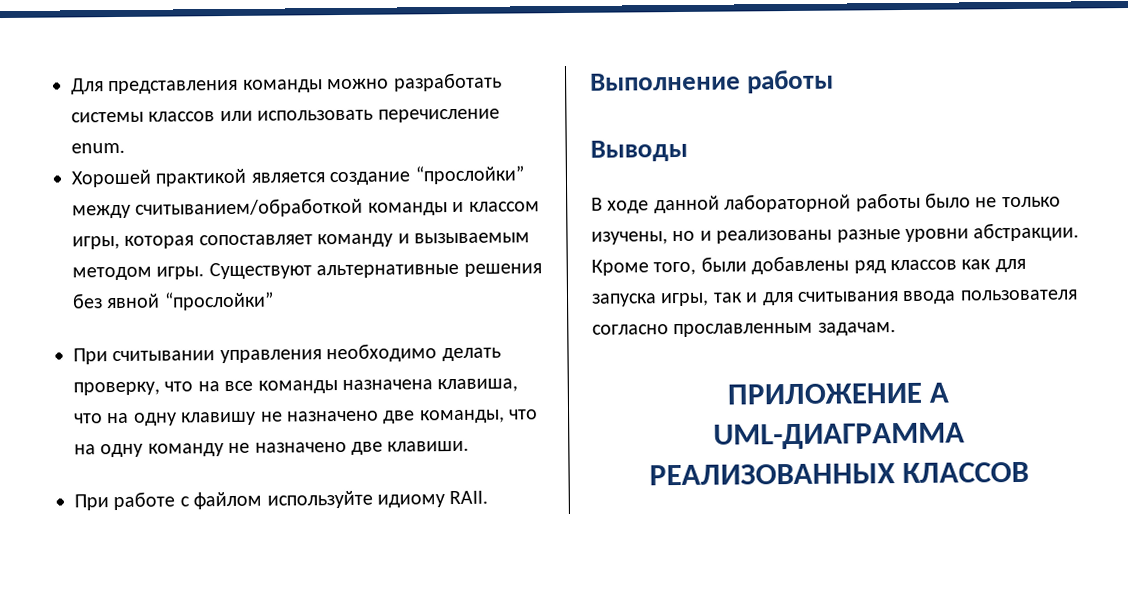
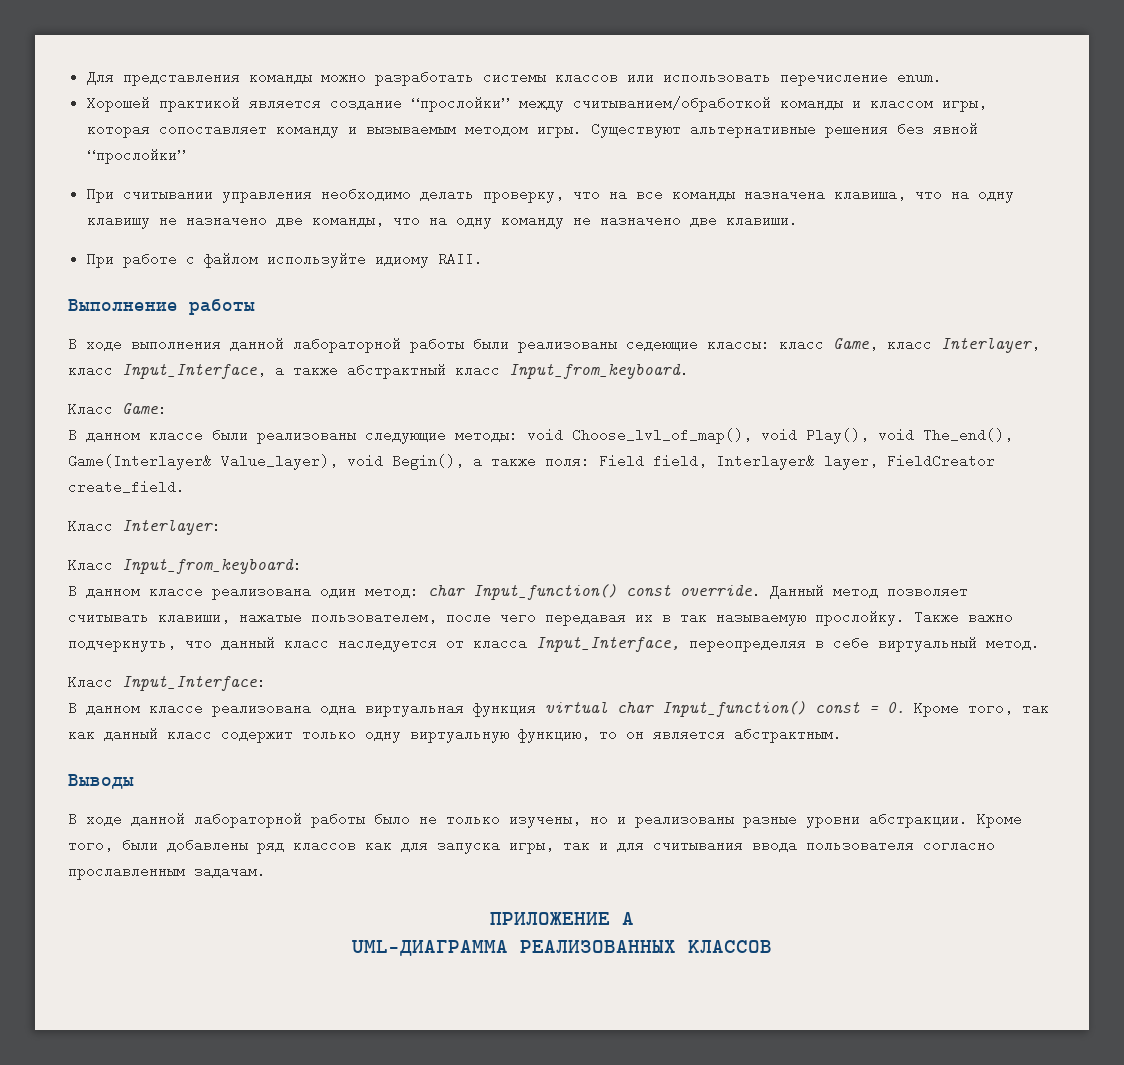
+ В ходе выполнения данной лабораторной работы были реализованы седеющие классы: класс Game, класс Interlayer, класс Input_Interface, а также абстрактный класс Input_from_keyboard.
+ Класс Game:
+ В данном классе были реализованы следующие методы: void Choose_lvl_of_map(), void Play(), void The_end(), Game(Interlayer& Value_layer), void Begin(), а также поля: Field field, Interlayer& layer, FieldCreator create_field.
+ Класс Interlayer:
+ Класс Input_from_keyboard:
+ В данном классе реализована один метод: char Input_function() const override. Данный метод позволяет считывать клавиши, нажатые пользователем, после чего передавая их в так называемую прослойку. Также важно подчеркнуть, что данный класс наследуется от класса Input_Interface, переопределяя в себе виртуальный метод.
+ Класс Input_Interface:
+ В данном классе реализована одна виртуальная функция virtual char Input_function() const = 0. Кроме того, так как данный класс содержит только одну виртуальную функцию, то он является абстрактным.

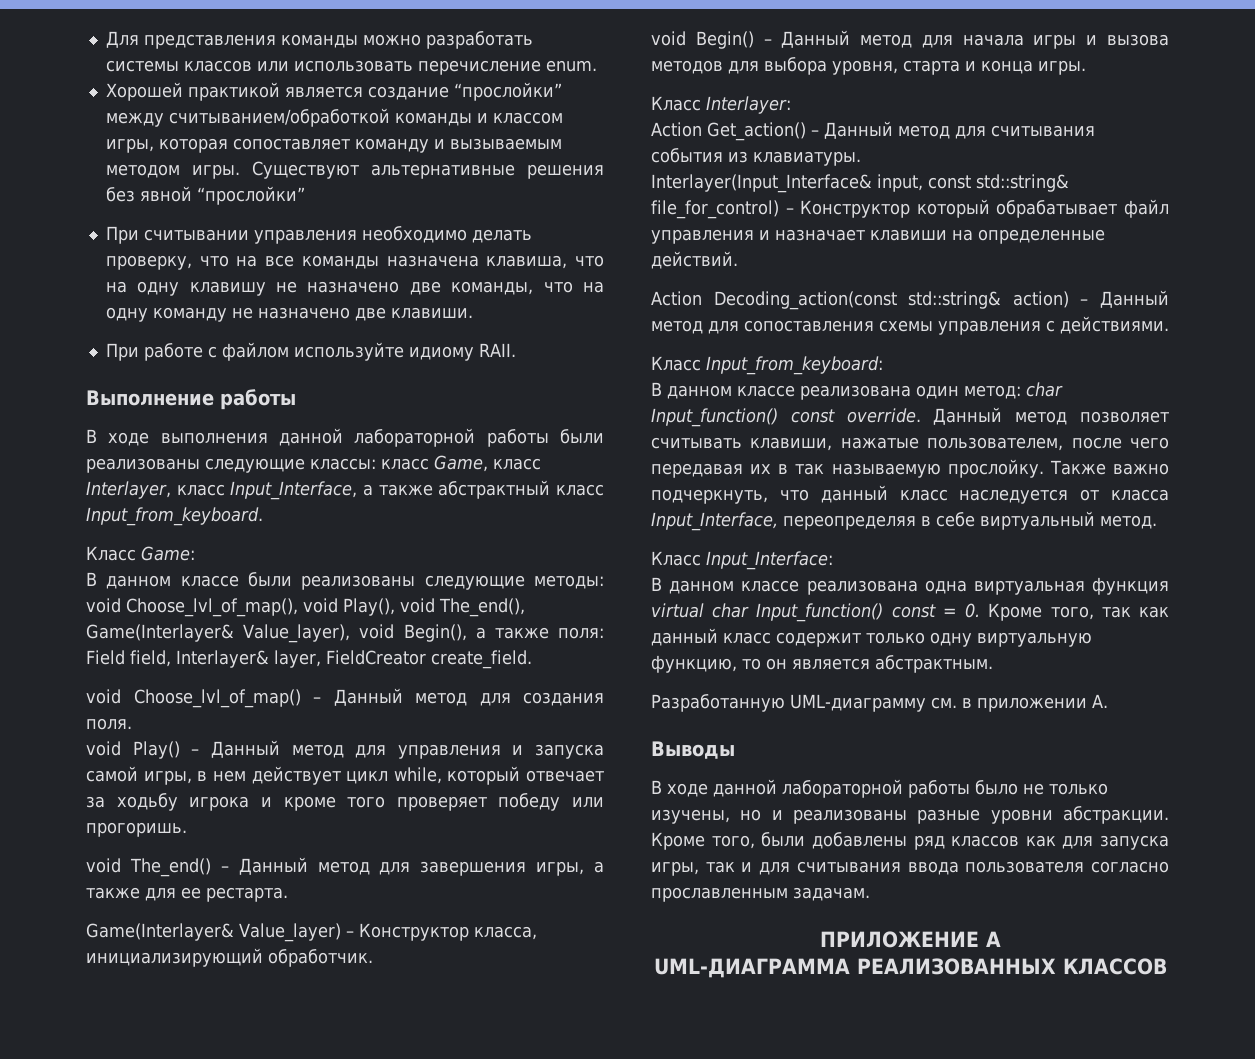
- В ходе выполнения данной лабораторной работы были реализованы седеющие классы: класс Game, класс Interlayer, класс Input_Interface, а также абстрактный класс Input_from_keyboard.
+ В ходе выполнения данной лабораторной работы были реализованы следующие классы: класс Game, класс Interlayer, класс Input_Interface, а также абстрактный класс Input_from_keyboard.
+ void Choose_lvl_of_map() – Данный метод для создания поля.
+ void Play() – Данный метод для управления и запуска самой игры, в нем действует цикл while, который отвечает за ходьбу игрока и кроме того проверяет победу или прогоришь.
+ void The_end() – Данный метод для завершения игры, а также для ее рестарта.
+ Game(Interlayer& Value_layer) – Конструктор класса, инициализирующий обработчик.
+ void Begin() – Данный метод для начала игры и вызова методов для выбора уровня, старта и конца игры.
  Класс Interlayer:
+ Action Get_action() – Данный метод для считывания события из клавиатуры.
+ Interlayer(Input_Interface& input, const std::string& file_for_control) – Конструктор который обрабатывает файл управления и назначает клавиши на определенные действий.
+ Action Decoding_action(const std::string& action) – Данный метод для сопоставления схемы управления с действиями.
+ Разработанную UML-диаграмму см. в приложении А.

